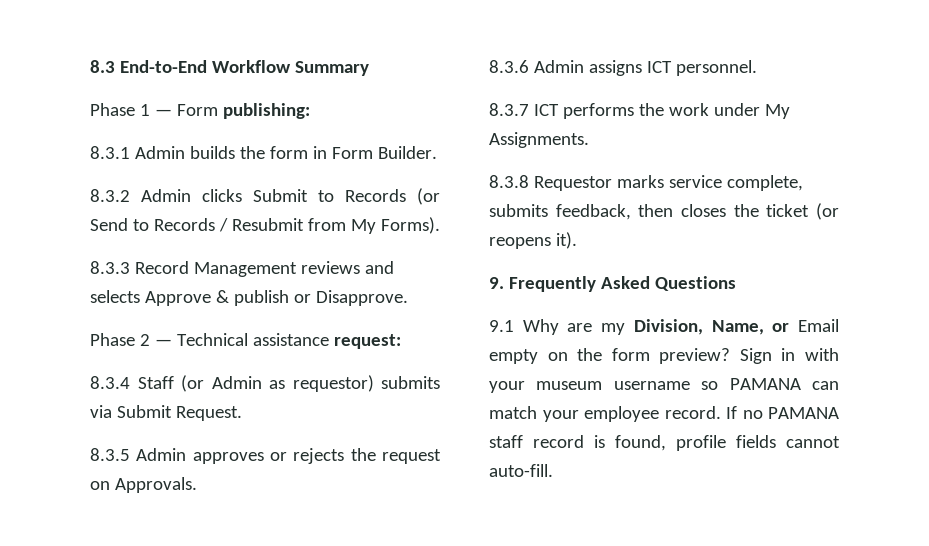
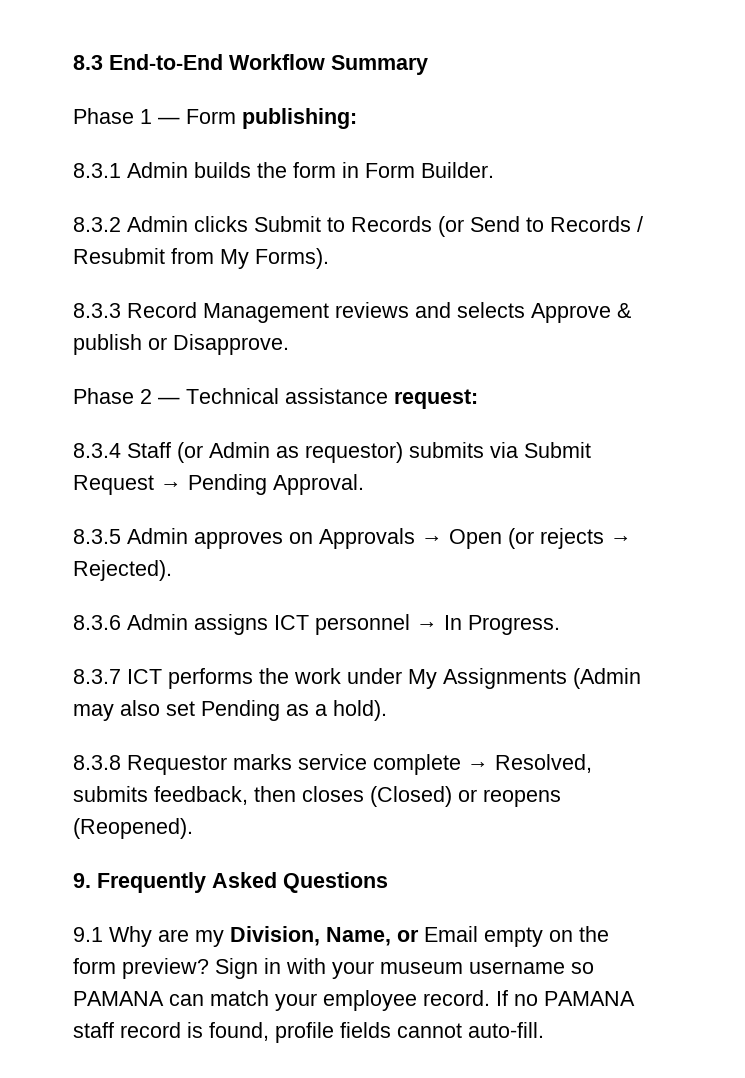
- 8.3.4 Staff (or Admin as requestor) submits via Submit Request.
+ 8.3.4 Staff (or Admin as requestor) submits via Submit Request → Pending Approval.
- 8.3.5 Admin approves or rejects the request on Approvals.
+ 8.3.5 Admin approves on Approvals → Open (or rejects → Rejected).
- 8.3.6 Admin assigns ICT personnel.
+ 8.3.6 Admin assigns ICT personnel → In Progress.
- 8.3.7 ICT performs the work under My Assignments.
+ 8.3.7 ICT performs the work under My Assignments (Admin may also set Pending as a hold).
- 8.3.8 Requestor marks service complete, submits feedback, then closes the ticket (or reopens it).
+ 8.3.8 Requestor marks service complete → Resolved, submits feedback, then closes (Closed) or reopens (Reopened).

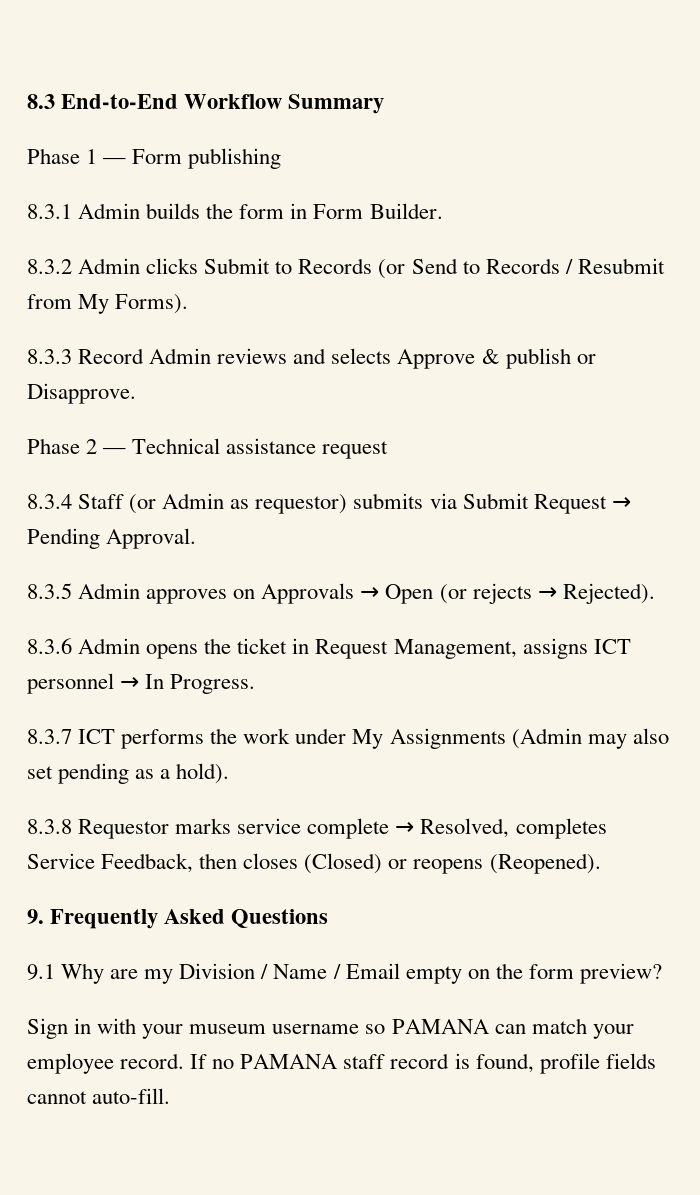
- Phase 1 — Form publishing:
+ Phase 1 — Form publishing
- 8.3.3 Record Management reviews and selects Approve & publish or Disapprove.
+ 8.3.3 Record Admin reviews and selects Approve & publish or Disapprove.
- Phase 2 — Technical assistance request:
+ Phase 2 — Technical assistance request
- 8.3.6 Admin assigns ICT personnel → In Progress.
+ 8.3.6 Admin opens the ticket in Request Management, assigns ICT personnel → In Progress.
- 8.3.7 ICT performs the work under My Assignments (Admin may also set Pending as a hold).
+ 8.3.7 ICT performs the work under My Assignments (Admin may also set pending as a hold).
- 8.3.8 Requestor marks service complete → Resolved, submits feedback, then closes (Closed) or reopens (Reopened).
+ 8.3.8 Requestor marks service complete → Resolved, completes Service Feedback, then closes (Closed) or reopens (Reopened).
- 9.1 Why are my Division, Name, or Email empty on the form preview? Sign in with your museum username so PAMANA can match your employee record.
+ 9.1 Why are my Division / Name / Email empty on the form preview?
+ Sign in with your museum username so PAMANA can match your employee record.

